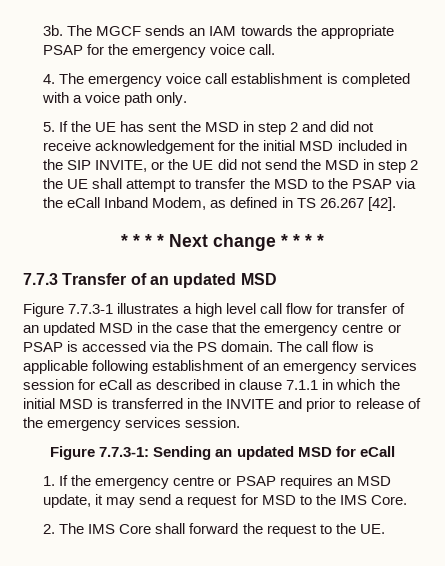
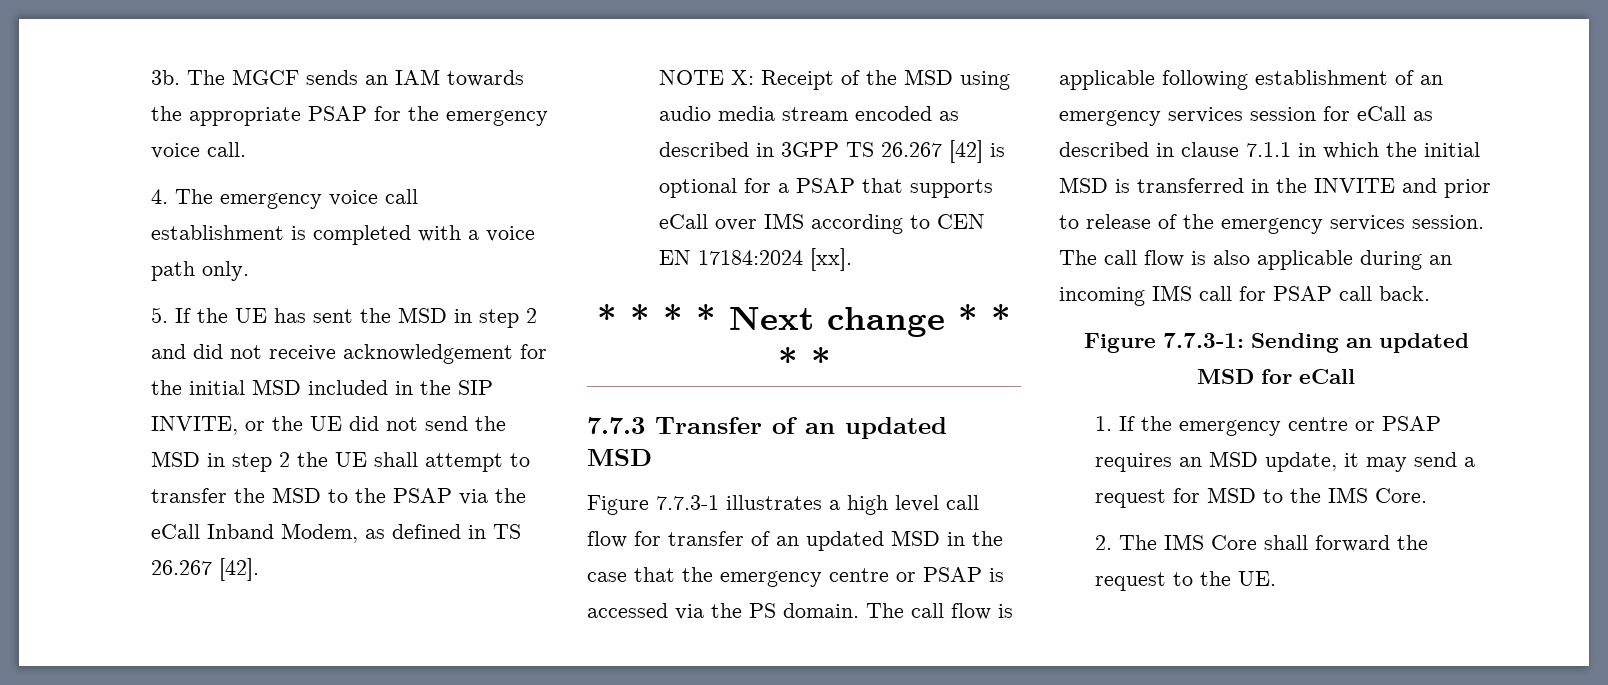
+ NOTE X: Receipt of the MSD using audio media stream encoded as described in 3GPP TS 26.267 [42] is optional for a PSAP that supports eCall over IMS according to CEN EN 17184:2024 [xx].
+ The call flow is also applicable during an incoming IMS call for PSAP call back.

